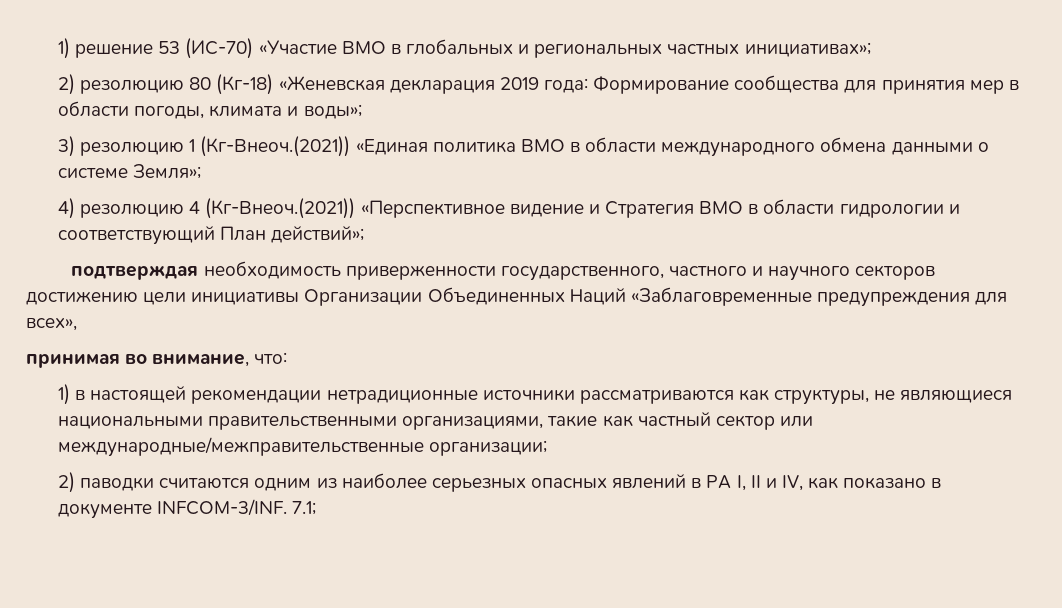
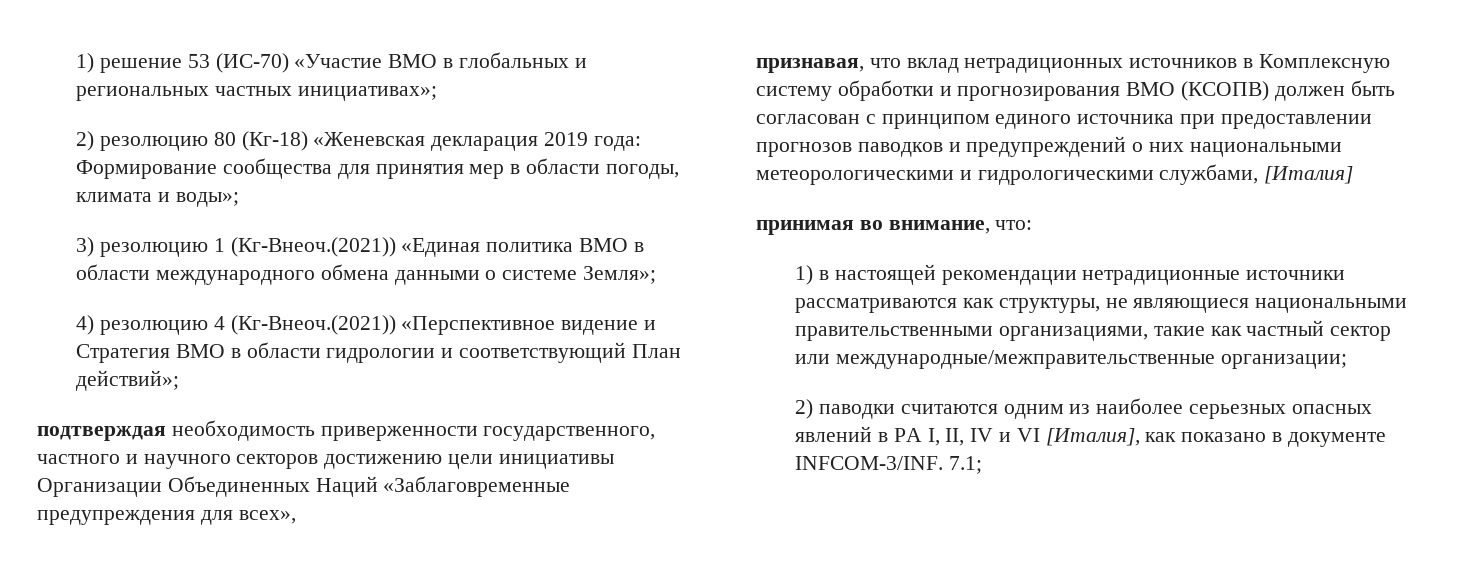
+ признавая, что вклад нетрадиционных источников в Комплексную систему обработки и прогнозирования ВМО (КСОПВ) должен быть согласован с принципом единого источника при предоставлении прогнозов паводков и предупреждений о них национальными метеорологическими и гидрологическими службами, [Италия]
- 2) паводки считаются одним из наиболее серьезных опасных явлений в РА I, II и IV, как показано в документе INFCOM-3/INF.
+ 2) паводки считаются одним из наиболее серьезных опасных явлений в РА I, II, IV и VI [Италия], как показано в документе INFCOM-3/INF.

